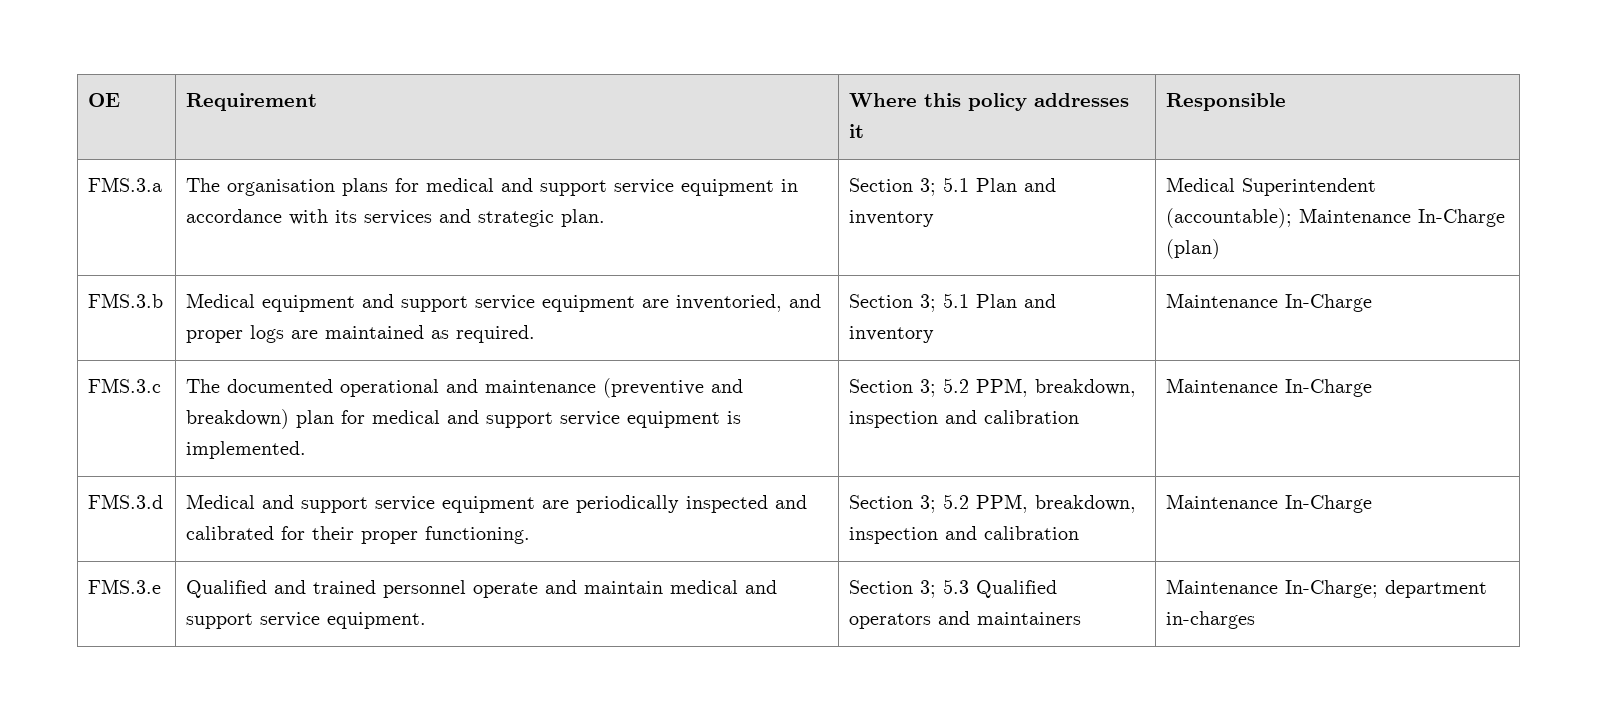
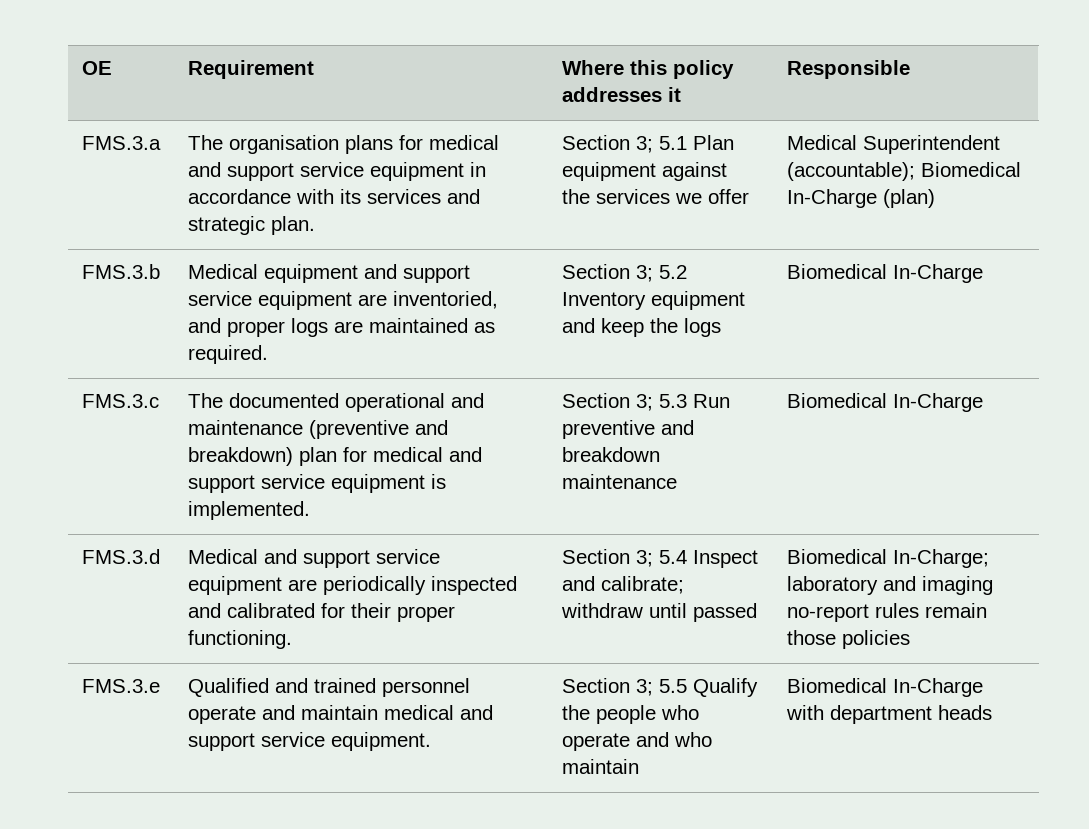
- FMS.3.a | The organisation plans for medical and support service equipment in accordance with its services and strategic plan. | Section 3; 5.1 Plan and inventory | Medical Superintendent (accountable); Maintenance In-Charge (plan)
+ FMS.3.a | The organisation plans for medical and support service equipment in accordance with its services and strategic plan. | Section 3; 5.1 Plan equipment against the services we offer | Medical Superintendent (accountable); Biomedical In-Charge (plan)
- FMS.3.b | Medical equipment and support service equipment are inventoried, and proper logs are maintained as required. | Section 3; 5.1 Plan and inventory | Maintenance In-Charge
+ FMS.3.b | Medical equipment and support service equipment are inventoried, and proper logs are maintained as required. | Section 3; 5.2 Inventory equipment and keep the logs | Biomedical In-Charge
- FMS.3.c | The documented operational and maintenance (preventive and breakdown) plan for medical and support service equipment is implemented. | Section 3; 5.2 PPM, breakdown, inspection and calibration | Maintenance In-Charge
+ FMS.3.c | The documented operational and maintenance (preventive and breakdown) plan for medical and support service equipment is implemented. | Section 3; 5.3 Run preventive and breakdown maintenance | Biomedical In-Charge
- FMS.3.d | Medical and support service equipment are periodically inspected and calibrated for their proper functioning. | Section 3; 5.2 PPM, breakdown, inspection and calibration | Maintenance In-Charge
+ FMS.3.d | Medical and support service equipment are periodically inspected and calibrated for their proper functioning. | Section 3; 5.4 Inspect and calibrate; withdraw until passed | Biomedical In-Charge; laboratory and imaging no-report rules remain those policies
- FMS.3.e | Qualified and trained personnel operate and maintain medical and support service equipment. | Section 3; 5.3 Qualified operators and maintainers | Maintenance In-Charge; department in-charges
+ FMS.3.e | Qualified and trained personnel operate and maintain medical and support service equipment. | Section 3; 5.5 Qualify the people who operate and who maintain | Biomedical In-Charge with department heads

